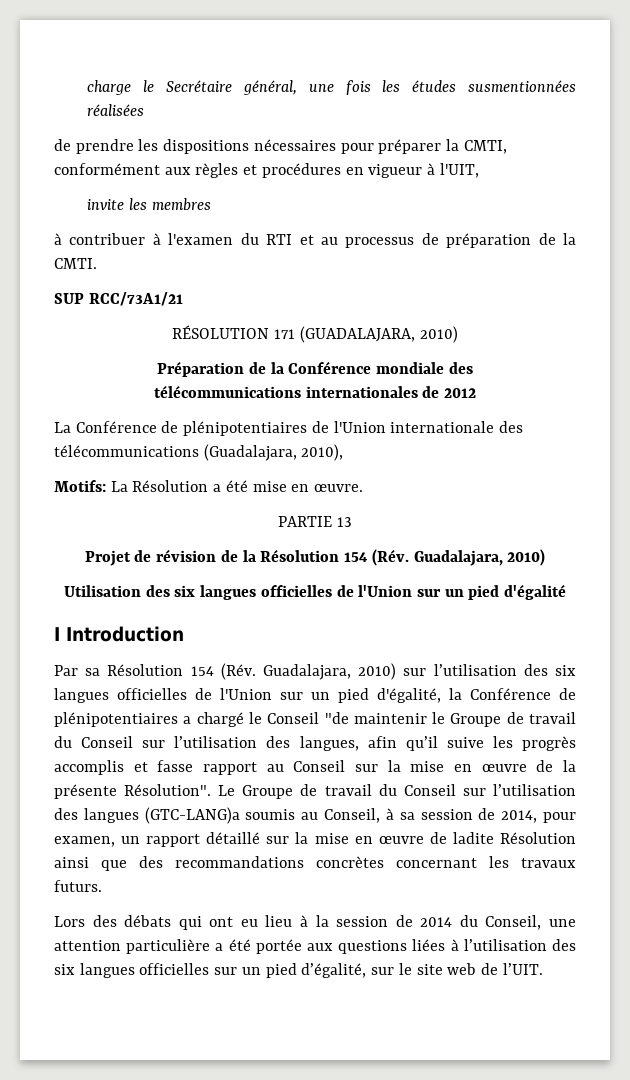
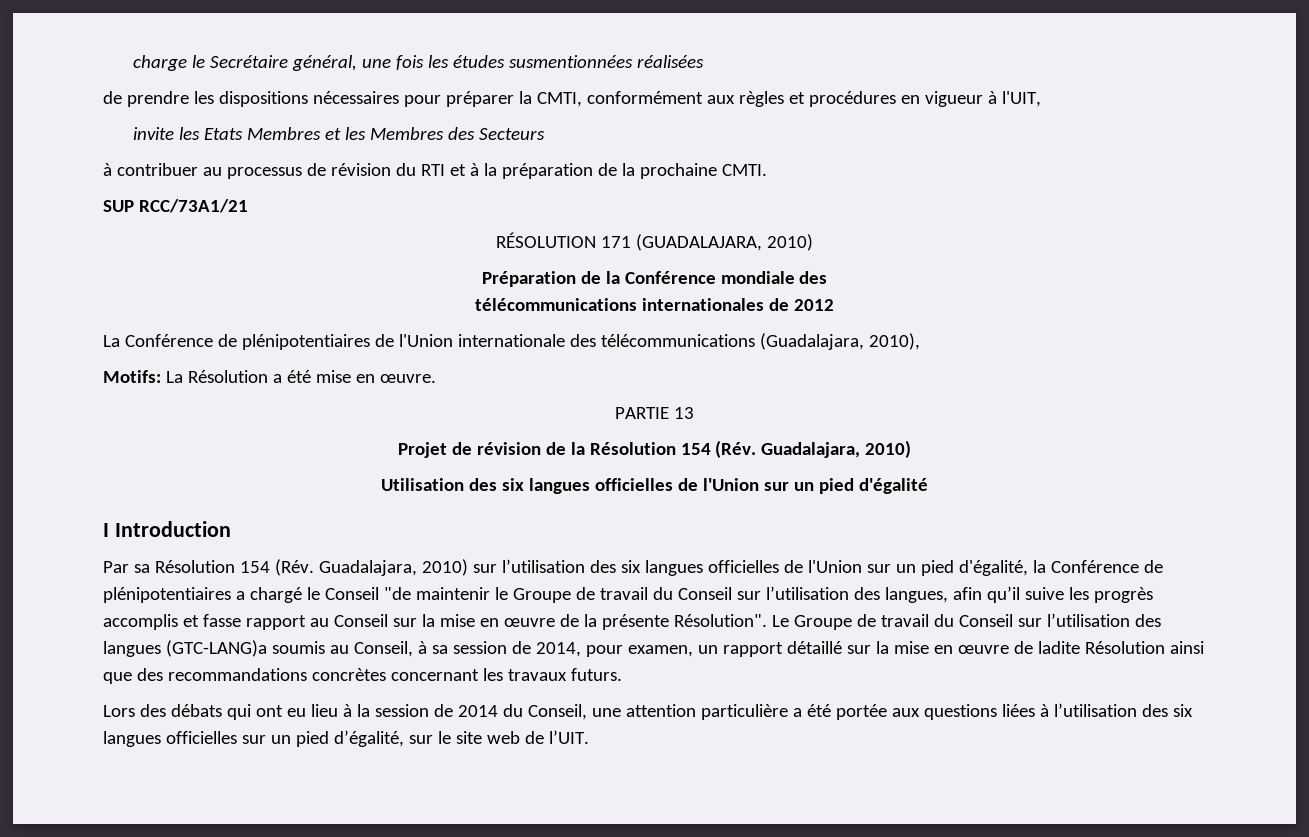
- invite les membres
- à contribuer à l'examen du RTI et au processus de préparation de la CMTI.
+ invite les Etats Membres et les Membres des Secteurs
+ à contribuer au processus de révision du RTI et à la préparation de la prochaine CMTI.

